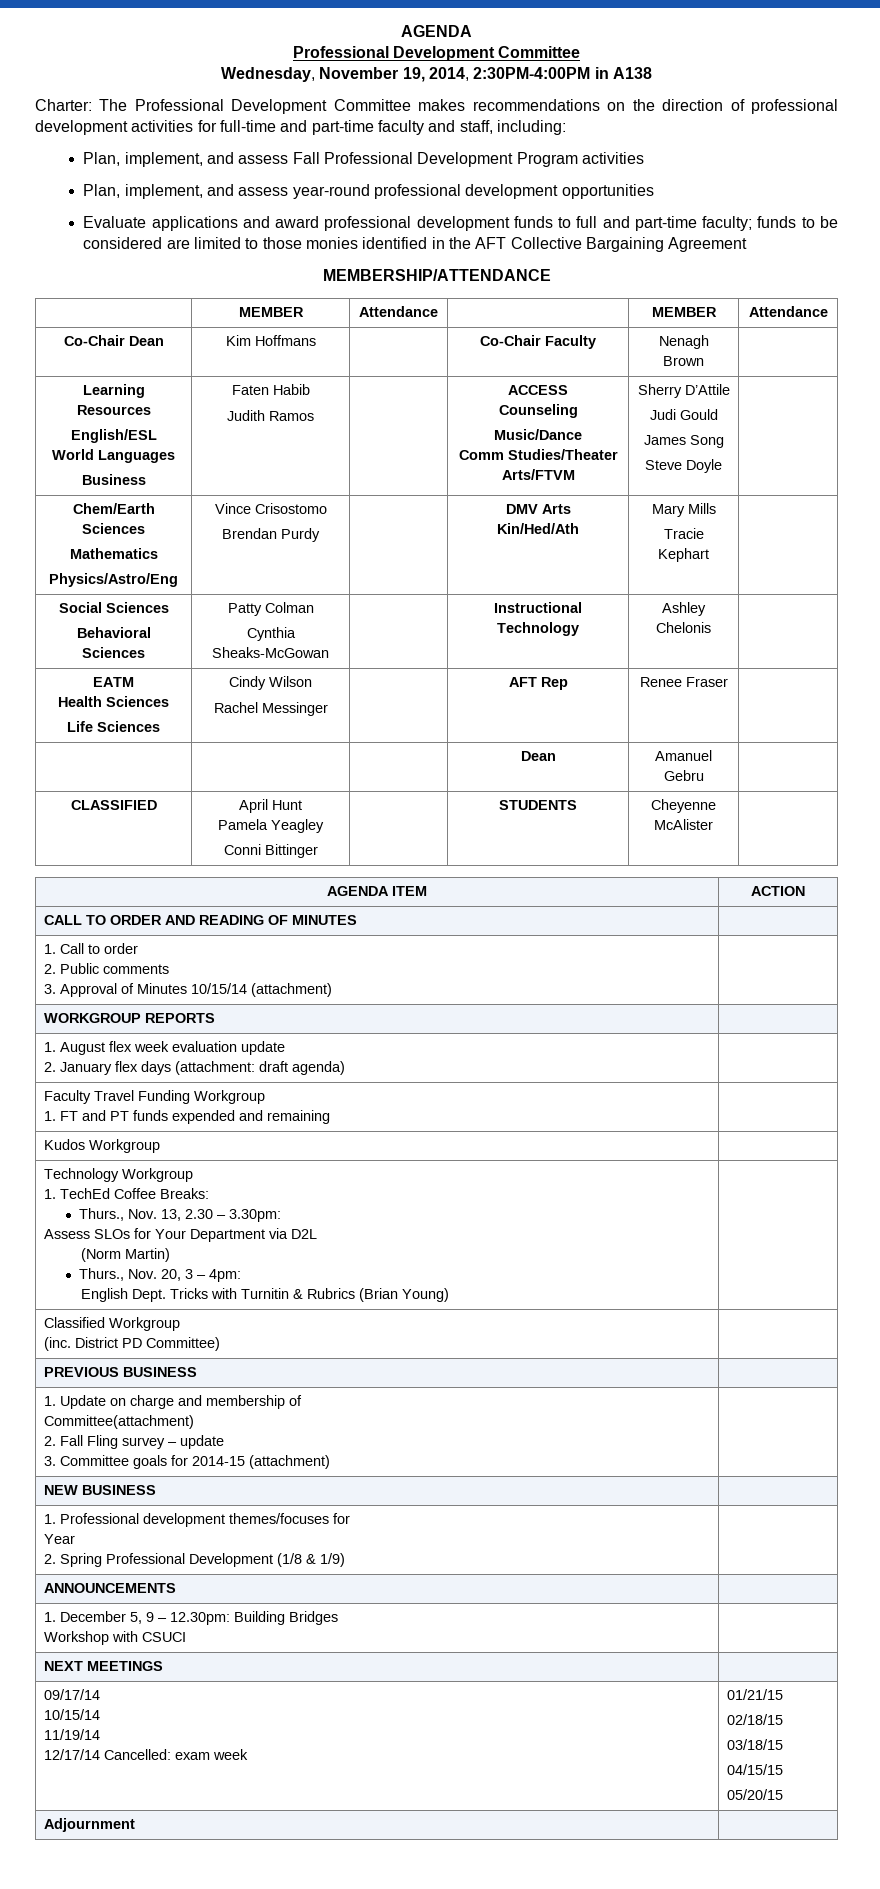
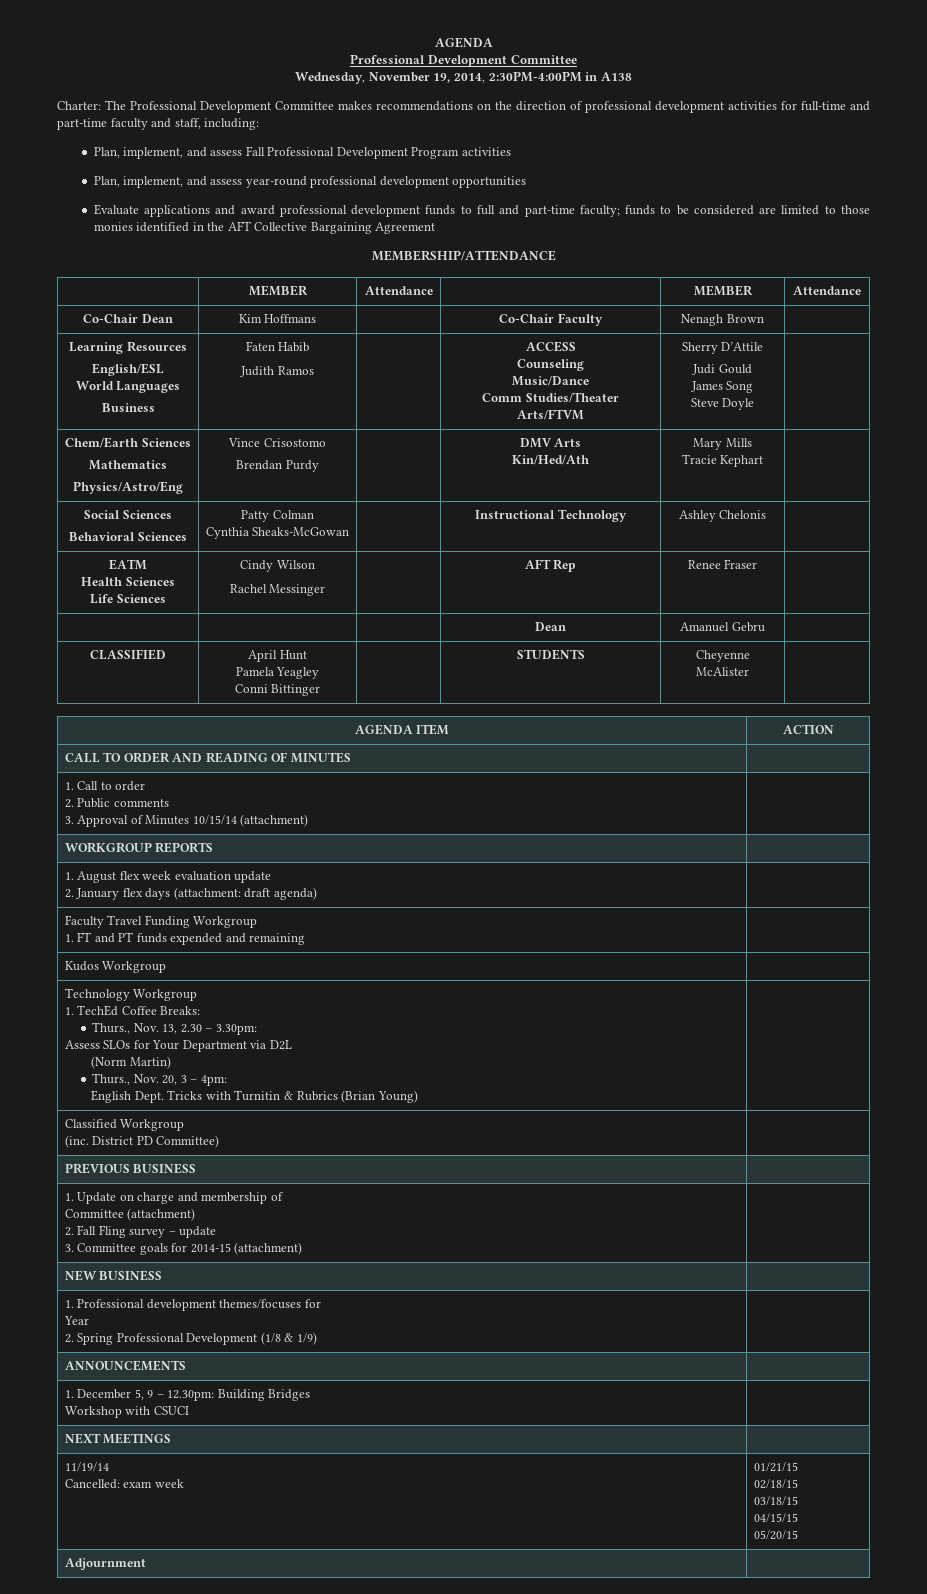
  1. Update on charge and membership of
- Committee(attachment)
+ Committee (attachment)
- 09/17/14
- 10/15/14
  11/19/14
- 12/17/14 Cancelled: exam week | 01/21/15
+ Cancelled: exam week | 01/21/15

